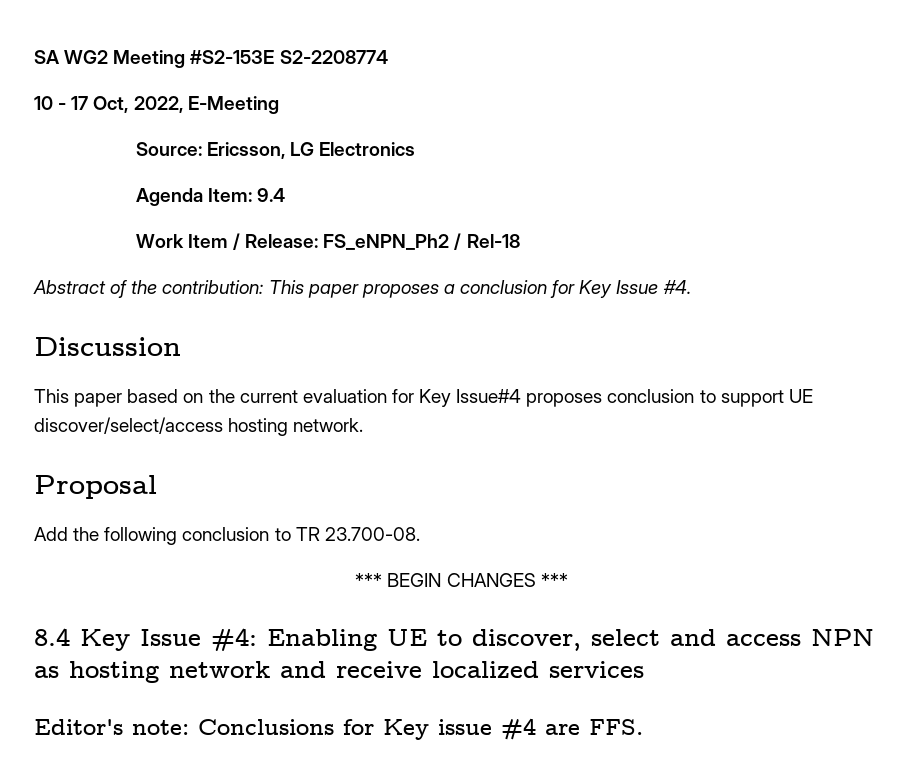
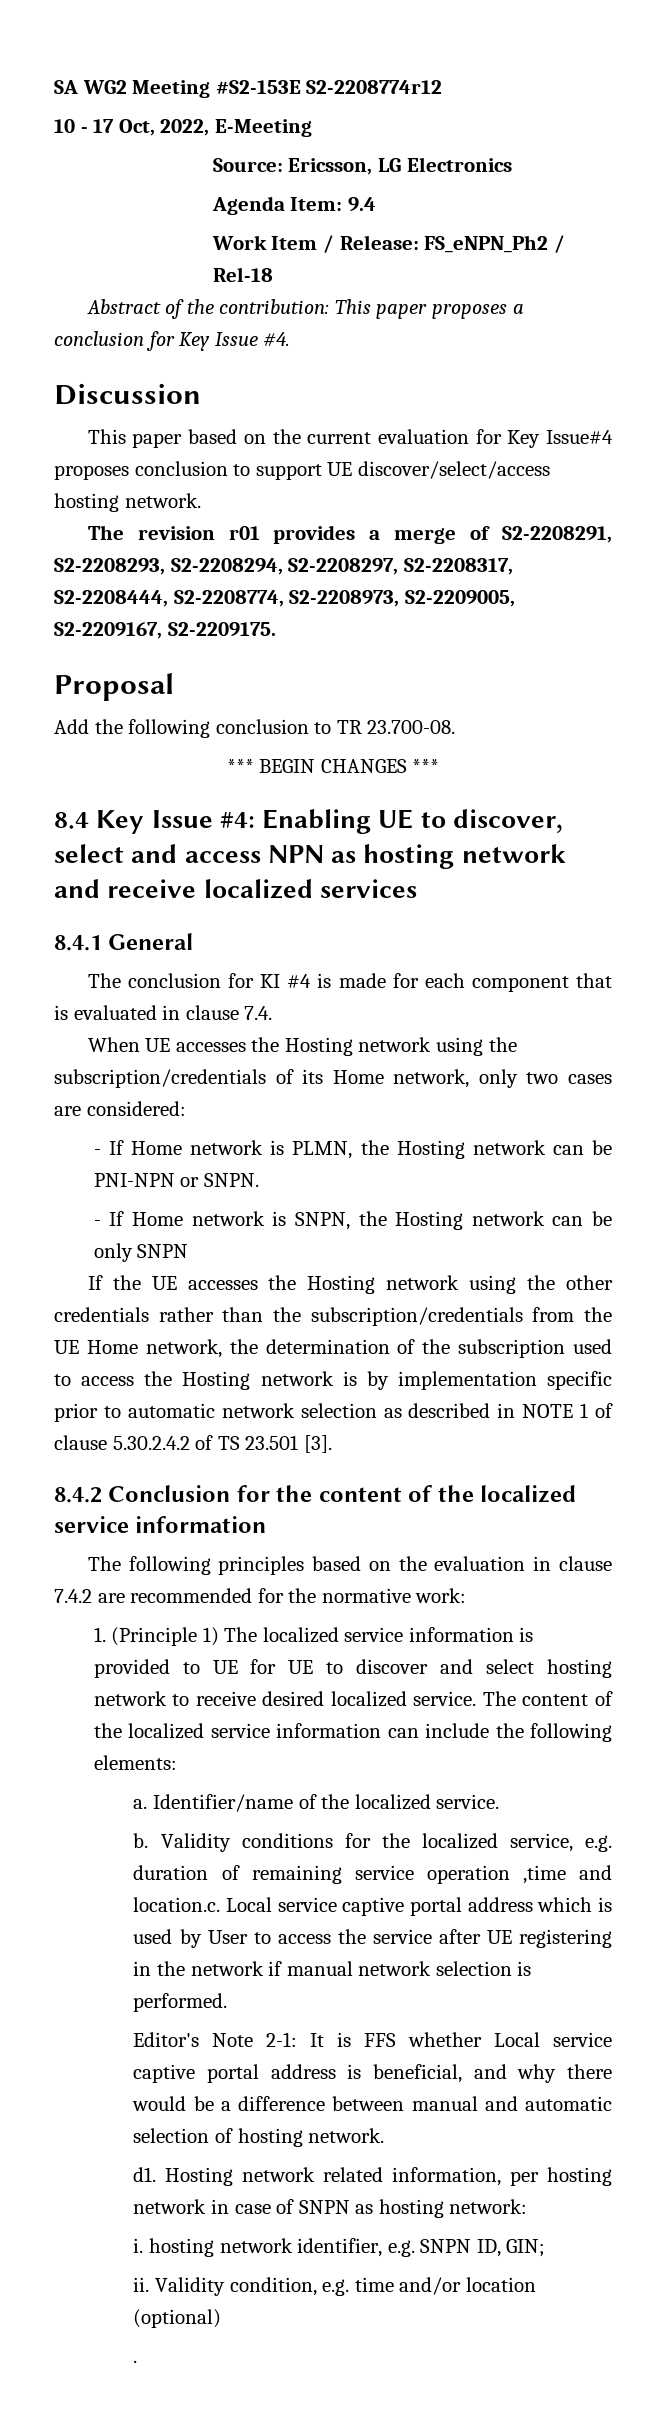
- SA WG2 Meeting #S2-153E S2-2208774
+ SA WG2 Meeting #S2-153E S2-2208774r12
+ The revision r01 provides a merge of S2-2208291, S2-2208293, S2-2208294, S2-2208297, S2-2208317, S2-2208444, S2-2208774, S2-2208973, S2-2209005, S2-2209167, S2-2209175.
- Editor's note: Conclusions for Key issue #4 are FFS.
+ 8.4.1 General
+ The conclusion for KI #4 is made for each component that is evaluated in clause 7.4.
+ When UE accesses the Hosting network using the subscription/credentials of its Home network, only two cases are considered:
+ - If Home network is PLMN, the Hosting network can be PNI-NPN or SNPN.
+ - If Home network is SNPN, the Hosting network can be only SNPN
+ If the UE accesses the Hosting network using the other credentials rather than the subscription/credentials from the UE Home network, the determination of the subscription used to access the Hosting network is by implementation specific prior to automatic network selection as described in NOTE 1 of clause 5.30.2.4.2 of TS 23.501 [3].
+ 8.4.2 Conclusion for the content of the localized service information
+ The following principles based on the evaluation in clause 7.4.2 are recommended for the normative work:
+ 1. (Principle 1) The localized service information is provided to UE for UE to discover and select hosting network to receive desired localized service. The content of the localized service information can include the following elements:
+ a. Identifier/name of the localized service.
+ b. Validity conditions for the localized service, e.g. duration of remaining service operation ,time and location.c. Local service captive portal address which is used by User to access the service after UE registering in the network if manual network selection is performed.
+ Editor's Note 2-1: It is FFS whether Local service captive portal address is beneficial, and why there would be a difference between manual and automatic selection of hosting network.
+ d1. Hosting network related information, per hosting network in case of SNPN as hosting network:
+ i. hosting network identifier, e.g. SNPN ID, GIN;
+ ii. Validity condition, e.g. time and/or location (optional)
+ .

